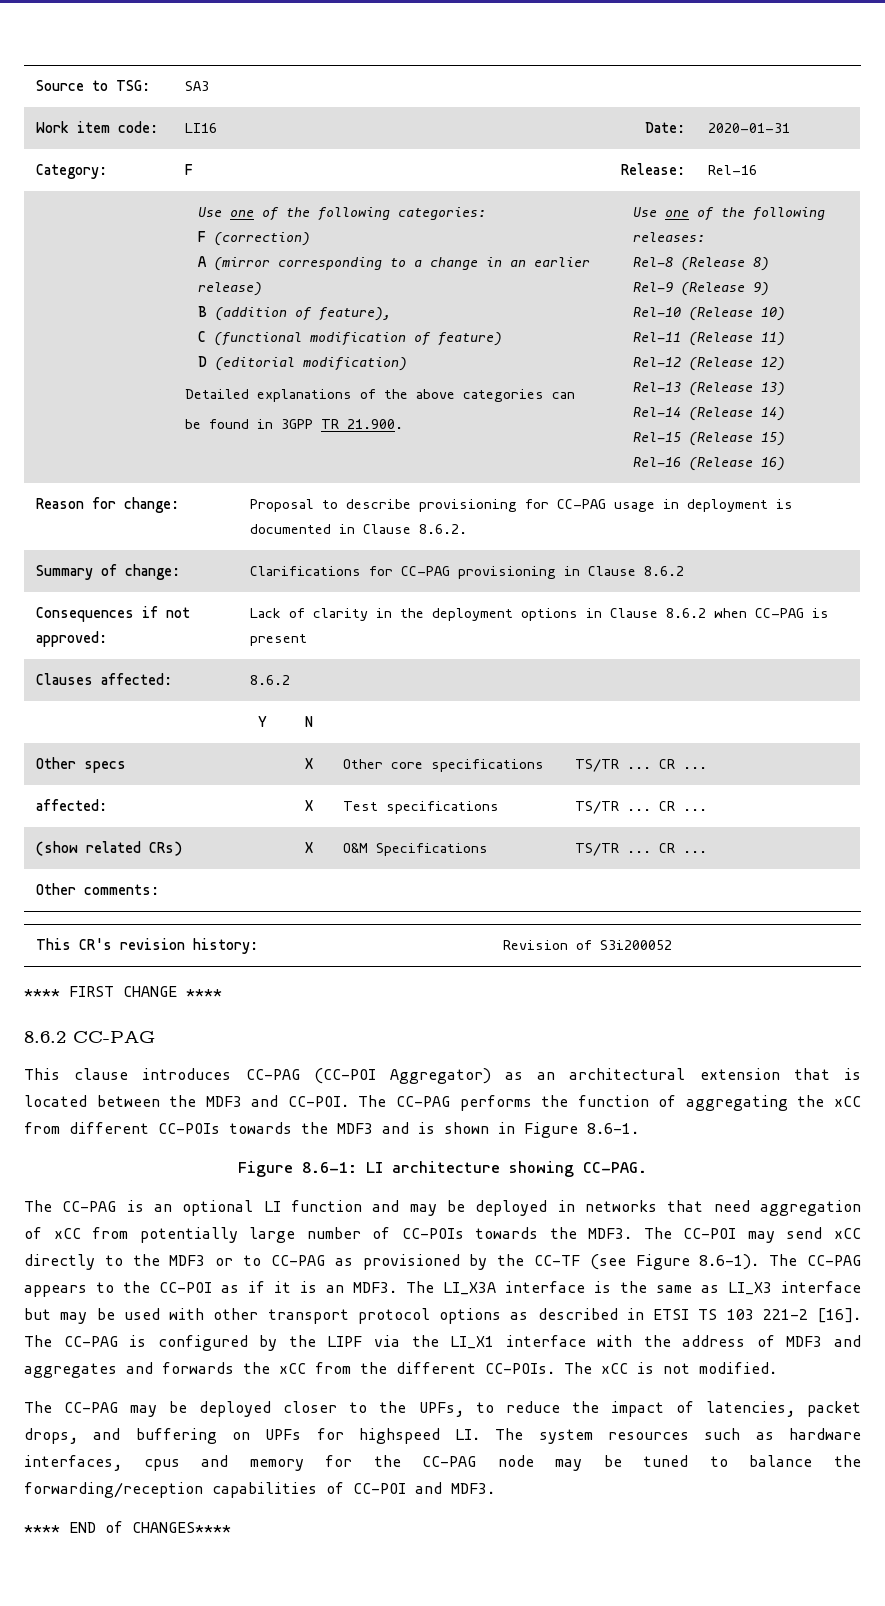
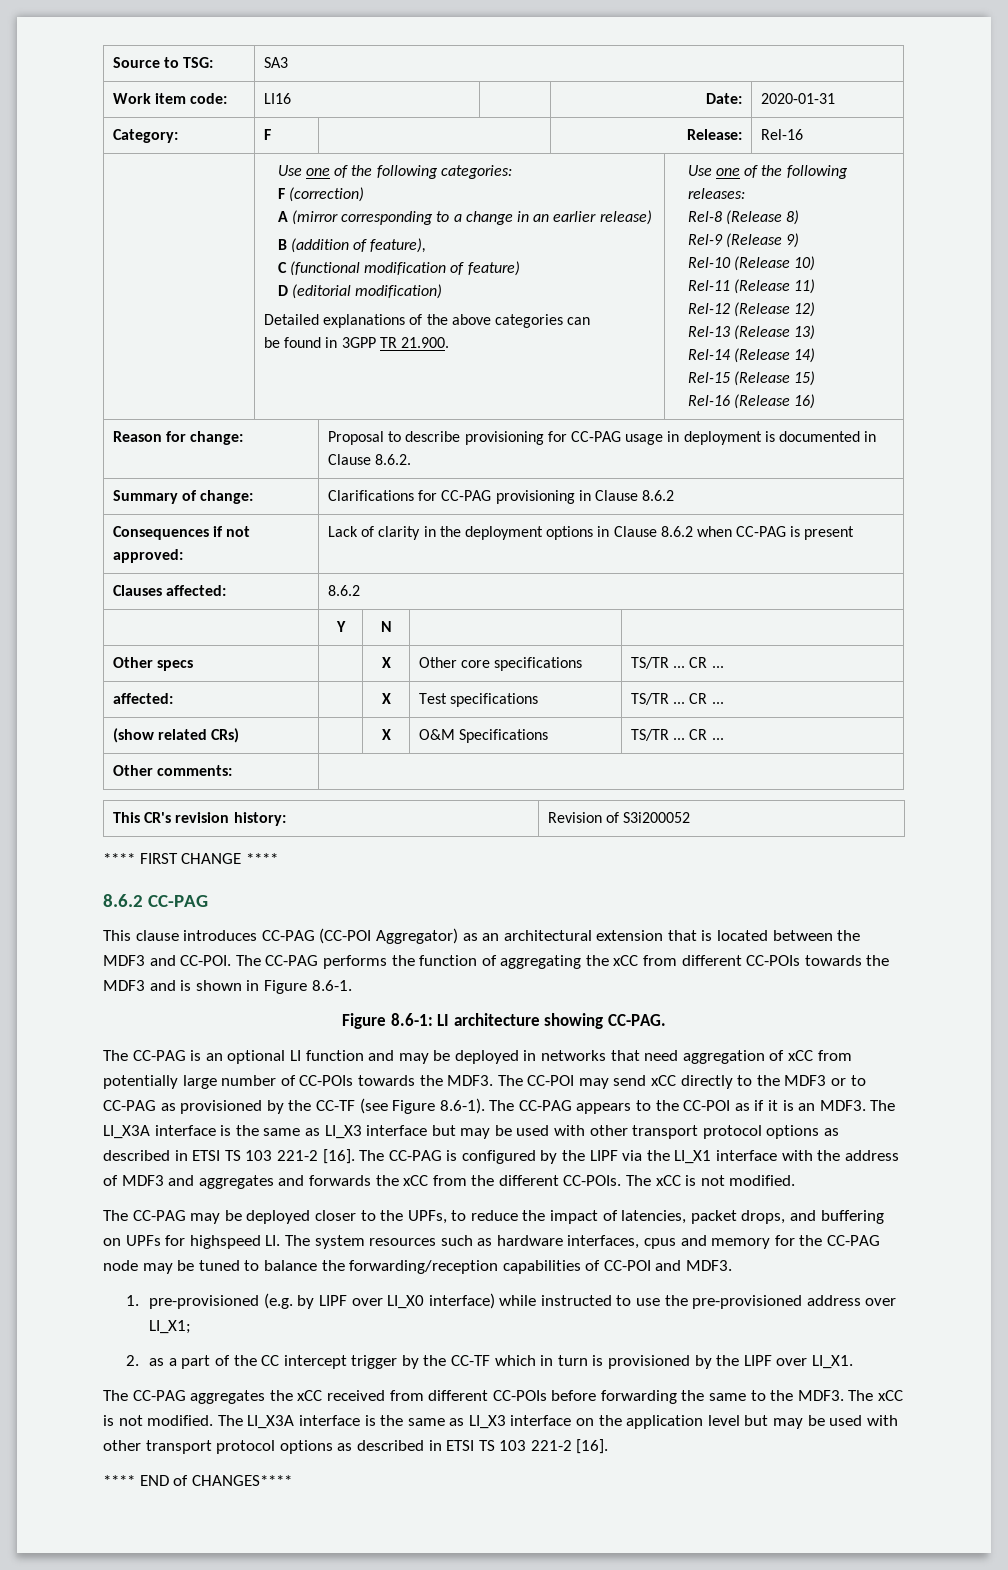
+ 1. pre-provisioned (e.g. by LIPF over LI_X0 interface) while instructed to use the pre-provisioned address over LI_X1;
+ 2. as a part of the CC intercept trigger by the CC-TF which in turn is provisioned by the LIPF over LI_X1.
+ The CC-PAG aggregates the xCC received from different CC-POIs before forwarding the same to the MDF3. The xCC is not modified. The LI_X3A interface is the same as LI_X3 interface on the application level but may be used with other transport protocol options as described in ETSI TS 103 221-2 [16].

